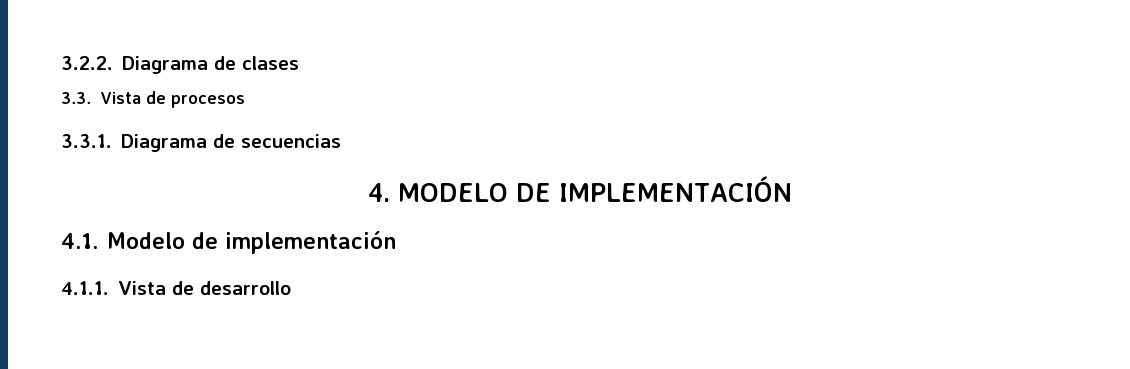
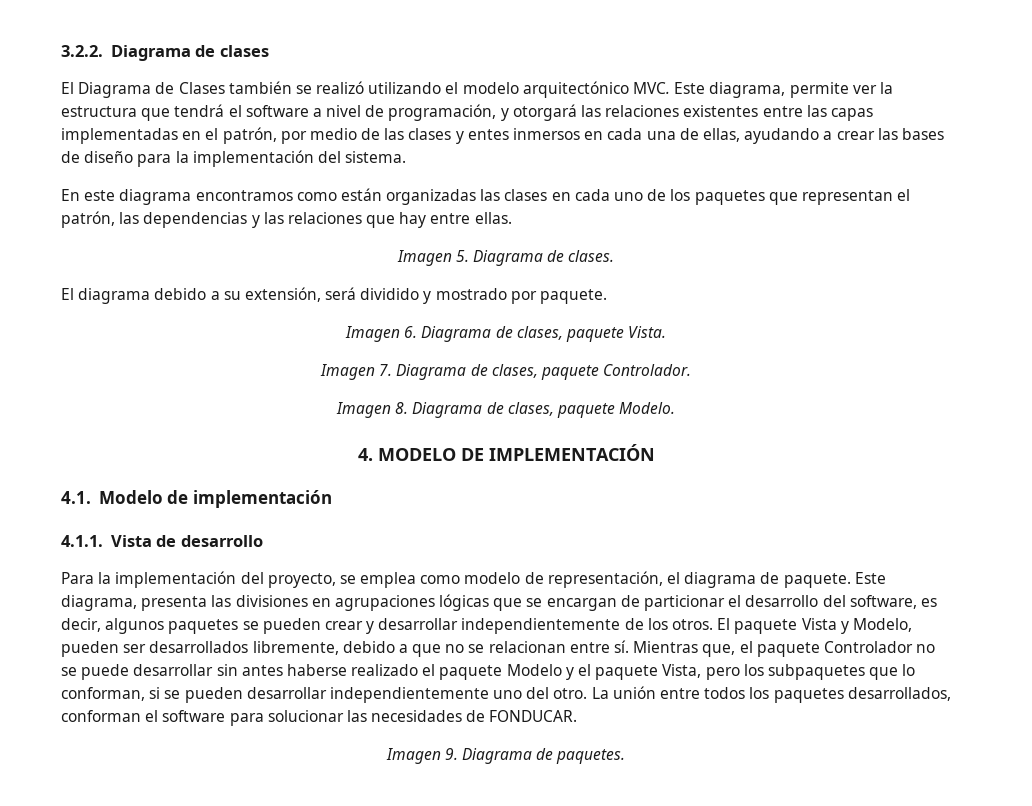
- 3.3. Vista de procesos
- 3.3.1. Diagrama de secuencias
+ El Diagrama de Clases también se realizó utilizando el modelo arquitectónico MVC. Este diagrama, permite ver la estructura que tendrá el software a nivel de programación, y otorgará las relaciones existentes entre las capas implementadas en el patrón, por medio de las clases y entes inmersos en cada una de ellas, ayudando a crear las bases de diseño para la implementación del sistema.
+ En este diagrama encontramos como están organizadas las clases en cada uno de los paquetes que representan el patrón, las dependencias y las relaciones que hay entre ellas.
+ Imagen 5. Diagrama de clases.
+ El diagrama debido a su extensión, será dividido y mostrado por paquete.
+ Imagen 6. Diagrama de clases, paquete Vista.
+ Imagen 7. Diagrama de clases, paquete Controlador.
+ Imagen 8. Diagrama de clases, paquete Modelo.
+ Para la implementación del proyecto, se emplea como modelo de representación, el diagrama de paquete. Este diagrama, presenta las divisiones en agrupaciones lógicas que se encargan de particionar el desarrollo del software, es decir, algunos paquetes se pueden crear y desarrollar independientemente de los otros. El paquete Vista y Modelo, pueden ser desarrollados libremente, debido a que no se relacionan entre sí. Mientras que, el paquete Controlador no se puede desarrollar sin antes haberse realizado el paquete Modelo y el paquete Vista, pero los subpaquetes que lo conforman, si se pueden desarrollar independientemente uno del otro. La unión entre todos los paquetes desarrollados, conforman el software para solucionar las necesidades de FONDUCAR.
+ Imagen 9. Diagrama de paquetes.

